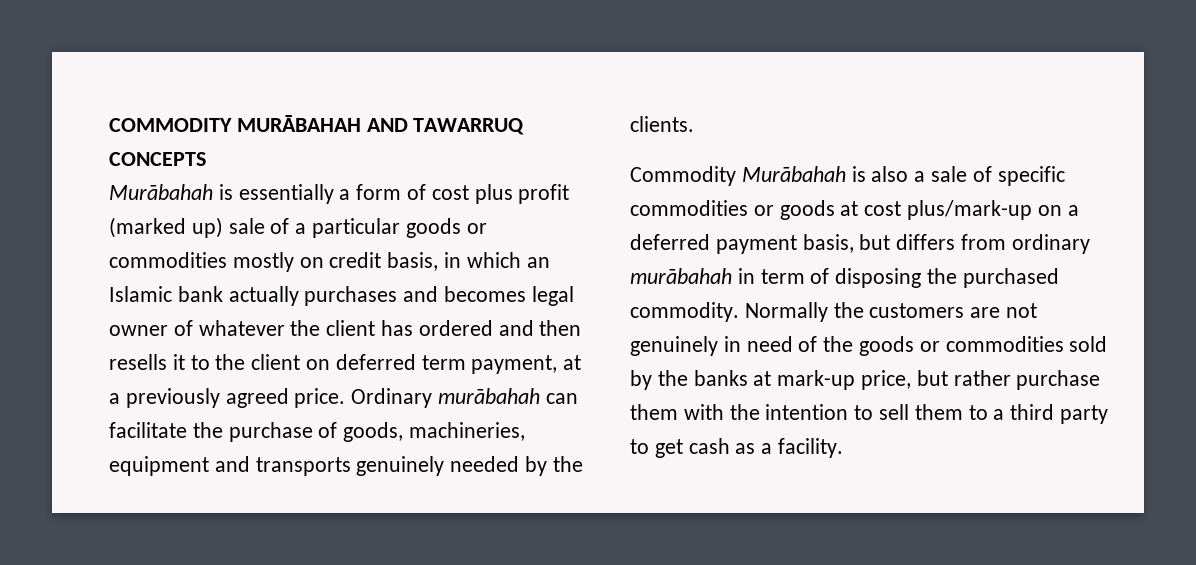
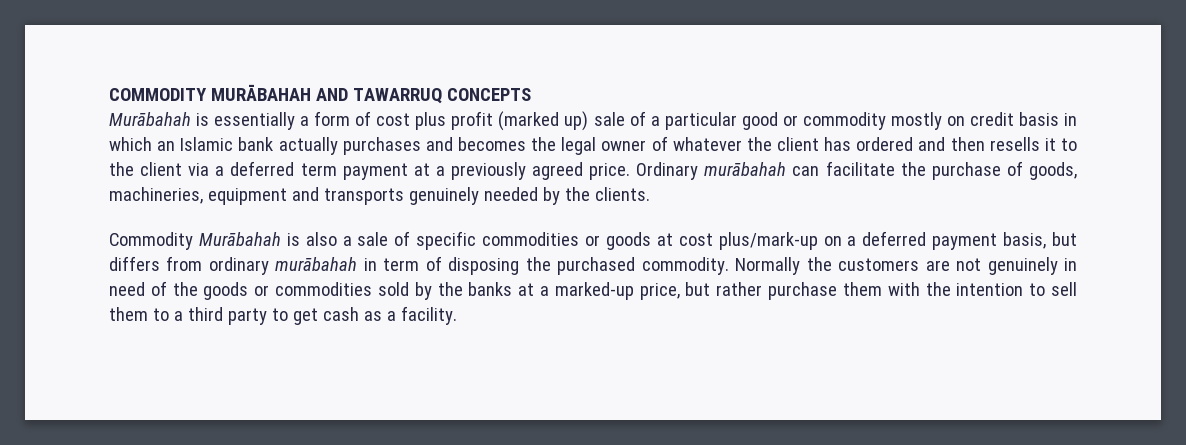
- Murābahah is essentially a form of cost plus profit (marked up) sale of a particular goods or commodities mostly on credit basis, in which an Islamic bank actually purchases and becomes legal owner of whatever the client has ordered and then resells it to the client on deferred term payment, at a previously agreed price.
+ Murābahah is essentially a form of cost plus profit (marked up) sale of a particular good or commodity mostly on credit basis in which an Islamic bank actually purchases and becomes the legal owner of whatever the client has ordered and then resells it to the client via a deferred term payment at a previously agreed price.
- Normally the customers are not genuinely in need of the goods or commodities sold by the banks at mark-up price, but rather purchase them with the intention to sell them to a third party to get cash as a facility.
+ Normally the customers are not genuinely in need of the goods or commodities sold by the banks at a marked-up price, but rather purchase them with the intention to sell them to a third party to get cash as a facility.

